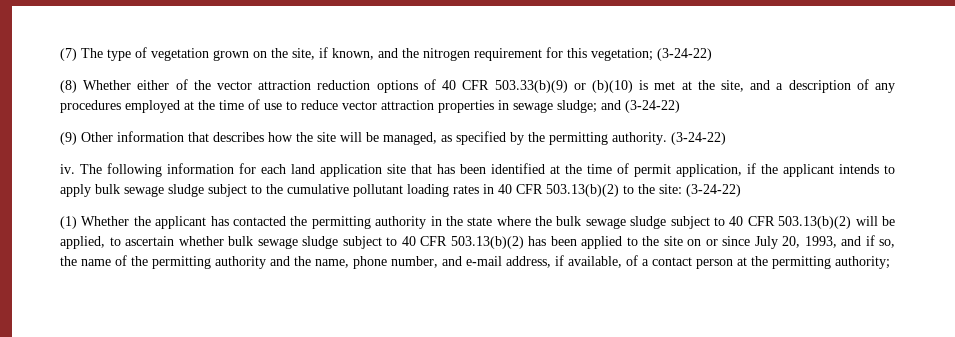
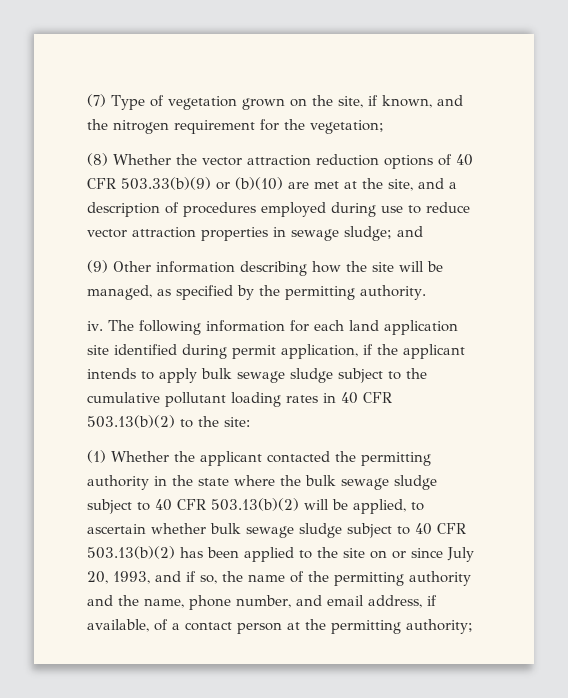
- (7) The type of vegetation grown on the site, if known, and the nitrogen requirement for this vegetation; (3-24-22)
+ (7) Type of vegetation grown on the site, if known, and the nitrogen requirement for the vegetation;
- (8) Whether either of the vector attraction reduction options of 40 CFR 503.33(b)(9) or (b)(10) is met at the site, and a description of any procedures employed at the time of use to reduce vector attraction properties in sewage sludge; and (3-24-22)
+ (8) Whether the vector attraction reduction options of 40 CFR 503.33(b)(9) or (b)(10) are met at the site, and a description of procedures employed during use to reduce vector attraction properties in sewage sludge; and
- (9) Other information that describes how the site will be managed, as specified by the permitting authority. (3-24-22)
+ (9) Other information describing how the site will be managed, as specified by the permitting authority.
- The following information for each land application site that has been identified at the time of permit application, if the applicant intends to apply bulk sewage sludge subject to the cumulative pollutant loading rates in 40 CFR 503.13(b)(2) to the site: (3-24-22)
+ The following information for each land application site identified during permit application, if the applicant intends to apply bulk sewage sludge subject to the cumulative pollutant loading rates in 40 CFR 503.13(b)(2) to the site:
- (1) Whether the applicant has contacted the permitting authority in the state where the bulk sewage sludge subject to 40 CFR 503.13(b)(2) will be applied, to ascertain whether bulk sewage sludge subject to 40 CFR 503.13(b)(2) has been applied to the site on or since July 20, 1993, and if so, the name of the permitting authority and the name, phone number, and e-mail address, if available, of a contact person at the permitting authority;
+ (1) Whether the applicant contacted the permitting authority in the state where the bulk sewage sludge subject to 40 CFR 503.13(b)(2) will be applied, to ascertain whether bulk sewage sludge subject to 40 CFR 503.13(b)(2) has been applied to the site on or since July 20, 1993, and if so, the name of the permitting authority and the name, phone number, and email address, if available, of a contact person at the permitting authority;

